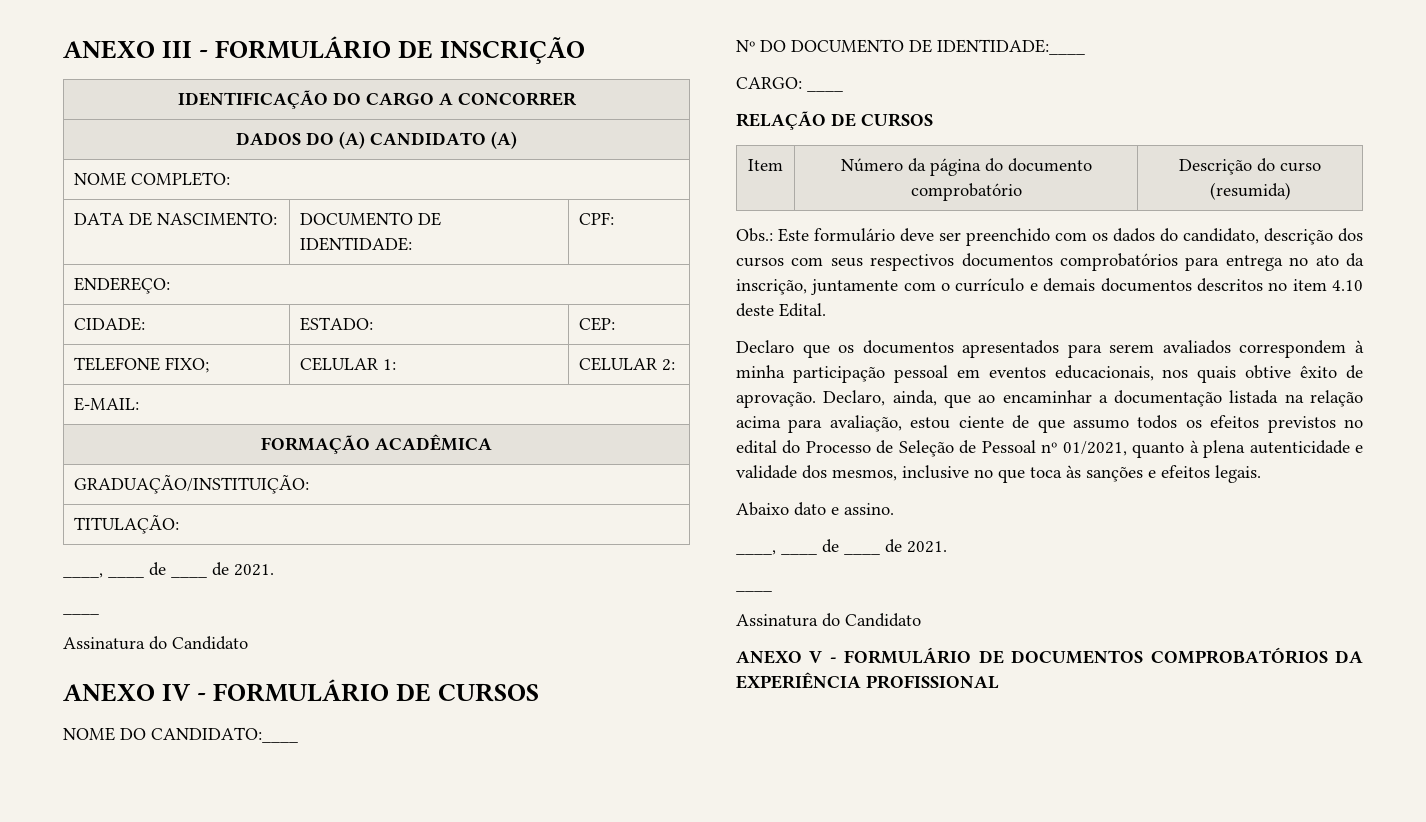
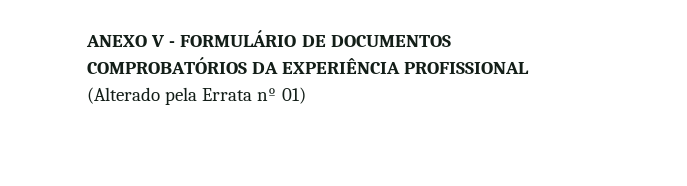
- ANEXO III - FORMULÁRIO DE INSCRIÇÃO
- IDENTIFICAÇÃO DO CARGO A CONCORRER
- DADOS DO (A) CANDIDATO (A)
- NOME COMPLETO:
- DATA DE NASCIMENTO: | DOCUMENTO DE IDENTIDADE: | CPF:
- ENDEREÇO:
- CIDADE: | ESTADO: | CEP:
- TELEFONE FIXO; | CELULAR 1: | CELULAR 2:
- E-MAIL:
- FORMAÇÃO ACADÊMICA
- GRADUAÇÃO/INSTITUIÇÃO:
- TITULAÇÃO:
- ____, ____ de ____ de 2021.
- ____
- Assinatura do Candidato
- ANEXO IV - FORMULÁRIO DE CURSOS
- NOME DO CANDIDATO:____
- Nº DO DOCUMENTO DE IDENTIDADE:____
- CARGO: ____
- RELAÇÃO DE CURSOS
- Item | Número da página do documento comprobatório | Descrição do curso (resumida)
- Obs.: Este formulário deve ser preenchido com os dados do candidato, descrição dos cursos com seus respectivos documentos comprobatórios para entrega no ato da inscrição, juntamente com o currículo e demais documentos descritos no item 4.10 deste Edital.
- Declaro que os documentos apresentados para serem avaliados correspondem à minha participação pessoal em eventos educacionais, nos quais obtive êxito de aprovação. Declaro, ainda, que ao encaminhar a documentação listada na relação acima para avaliação, estou ciente de que assumo todos os efeitos previstos no edital do Processo de Seleção de Pessoal nº 01/2021, quanto à plena autenticidade e validade dos mesmos, inclusive no que toca às sanções e efeitos legais.
- Abaixo dato e assino.
- ____, ____ de ____ de 2021.
- ____
- Assinatura do Candidato
- ANEXO V - FORMULÁRIO DE DOCUMENTOS COMPROBATÓRIOS DA EXPERIÊNCIA PROFISSIONAL
+ ANEXO V - FORMULÁRIO DE DOCUMENTOS COMPROBATÓRIOS DA EXPERIÊNCIA PROFISSIONAL (Alterado pela Errata nº 01)

